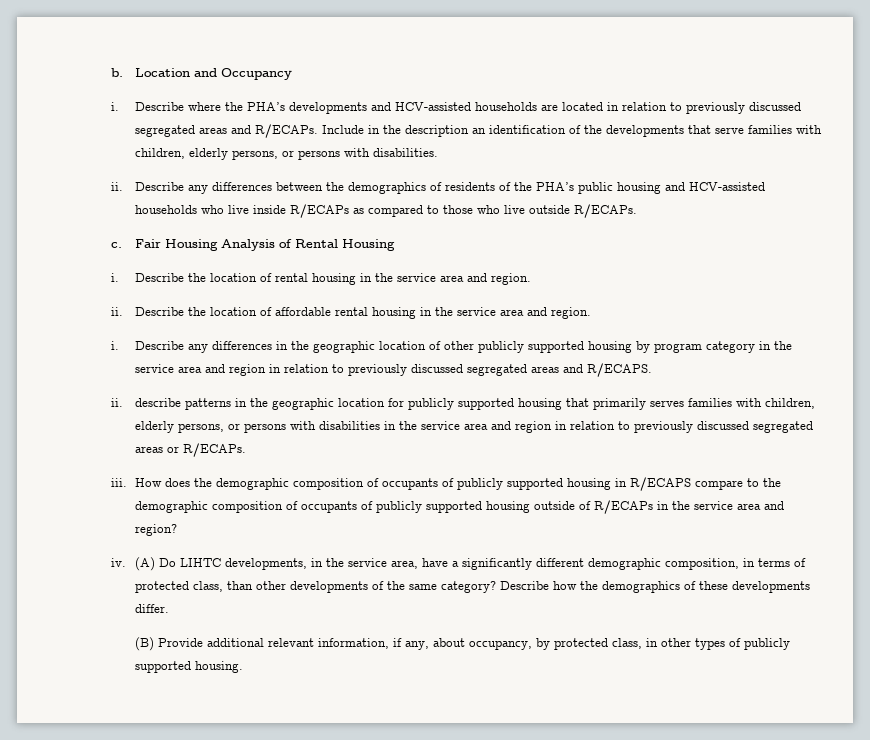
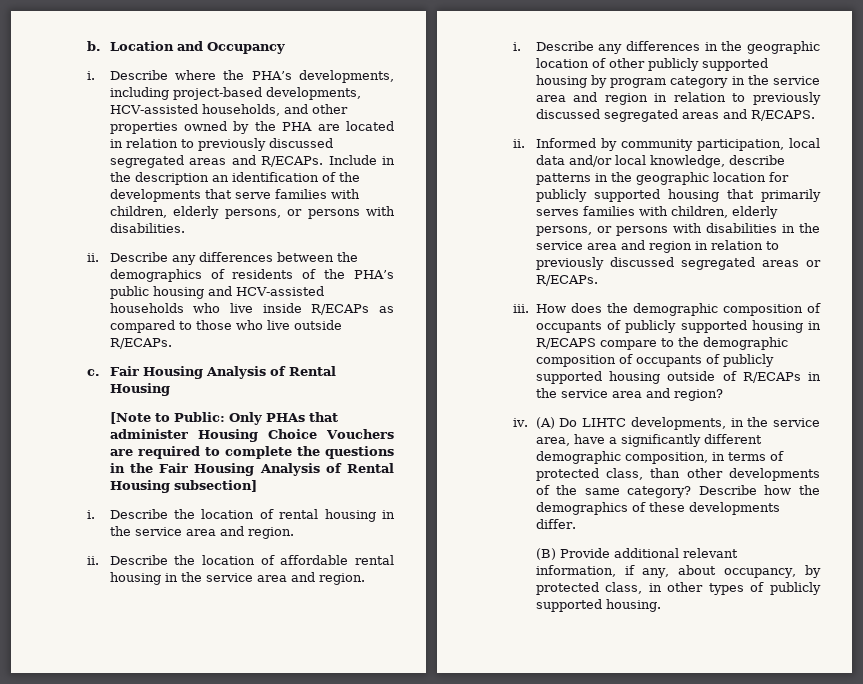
- Describe where the PHA’s developments and HCV-assisted households are located in relation to previously discussed segregated areas and R/ECAPs.
+ Describe where the PHA’s developments, including project-based developments, HCV-assisted households, and other properties owned by the PHA are located in relation to previously discussed segregated areas and R/ECAPs.
+ [Note to Public: Only PHAs that administer Housing Choice Vouchers are required to complete the questions in the Fair Housing Analysis of Rental Housing subsection]
- ii. describe patterns in the geographic location for publicly supported housing that primarily serves families with children, elderly persons, or persons with disabilities in the service area and region in relation to previously discussed segregated areas or R/ECAPs.
+ ii. Informed by community participation, local data and/or local knowledge, describe patterns in the geographic location for publicly supported housing that primarily serves families with children, elderly persons, or persons with disabilities in the service area and region in relation to previously discussed segregated areas or R/ECAPs.

